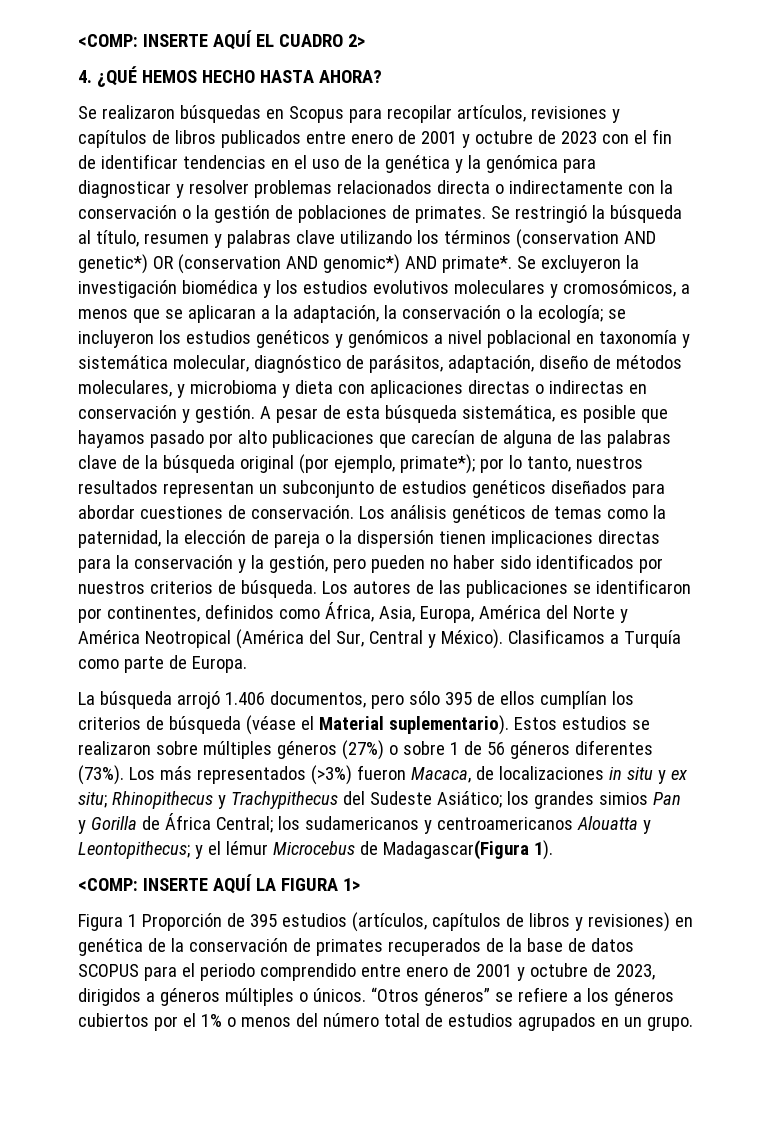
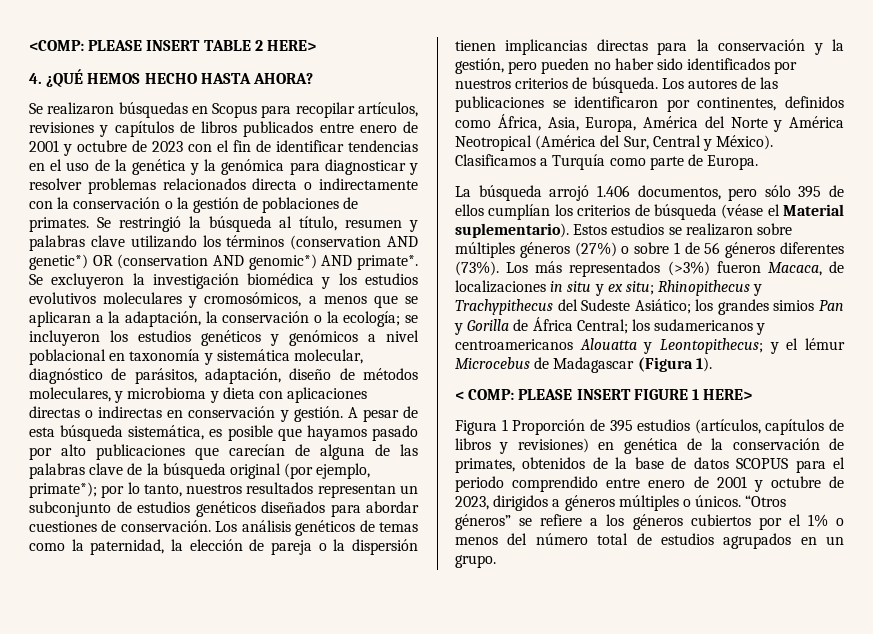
- <COMP: INSERTE AQUÍ EL CUADRO 2>
+ <COMP: PLEASE INSERT TABLE 2 HERE>
- Los análisis genéticos de temas como la paternidad, la elección de pareja o la dispersión tienen implicaciones directas para la conservación y la gestión, pero pueden no haber sido identificados por nuestros criterios de búsqueda.
+ Los análisis genéticos de temas como la paternidad, la elección de pareja o la dispersión tienen implicancias directas para la conservación y la gestión, pero pueden no haber sido identificados por nuestros criterios de búsqueda.
- Los más representados (>3%) fueron Macaca, de localizaciones in situ y ex situ; Rhinopithecus y Trachypithecus del Sudeste Asiático; los grandes simios Pan y Gorilla de África Central; los sudamericanos y centroamericanos Alouatta y Leontopithecus; y el lémur Microcebus de Madagascar(Figura 1).
+ Los más representados (>3%) fueron Macaca, de localizaciones in situ y ex situ; Rhinopithecus y Trachypithecus del Sudeste Asiático; los grandes simios Pan y Gorilla de África Central; los sudamericanos y centroamericanos Alouatta y Leontopithecus; y el lémur Microcebus de Madagascar (Figura 1).
- <COMP: INSERTE AQUÍ LA FIGURA 1>
+ < COMP: PLEASE INSERT FIGURE 1 HERE>
- Figura 1 Proporción de 395 estudios (artículos, capítulos de libros y revisiones) en genética de la conservación de primates recuperados de la base de datos SCOPUS para el periodo comprendido entre enero de 2001 y octubre de 2023, dirigidos a géneros múltiples o únicos.
+ Figura 1 Proporción de 395 estudios (artículos, capítulos de libros y revisiones) en genética de la conservación de primates, obtenidos de la base de datos SCOPUS para el periodo comprendido entre enero de 2001 y octubre de 2023, dirigidos a géneros múltiples o únicos.

